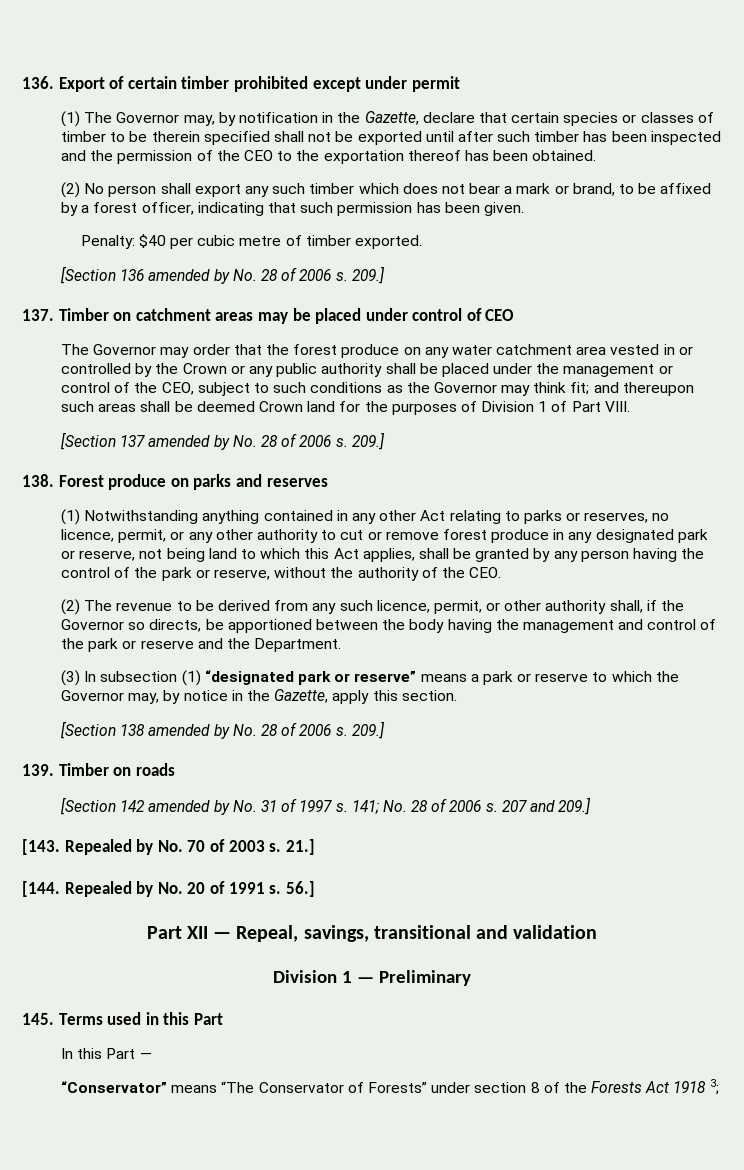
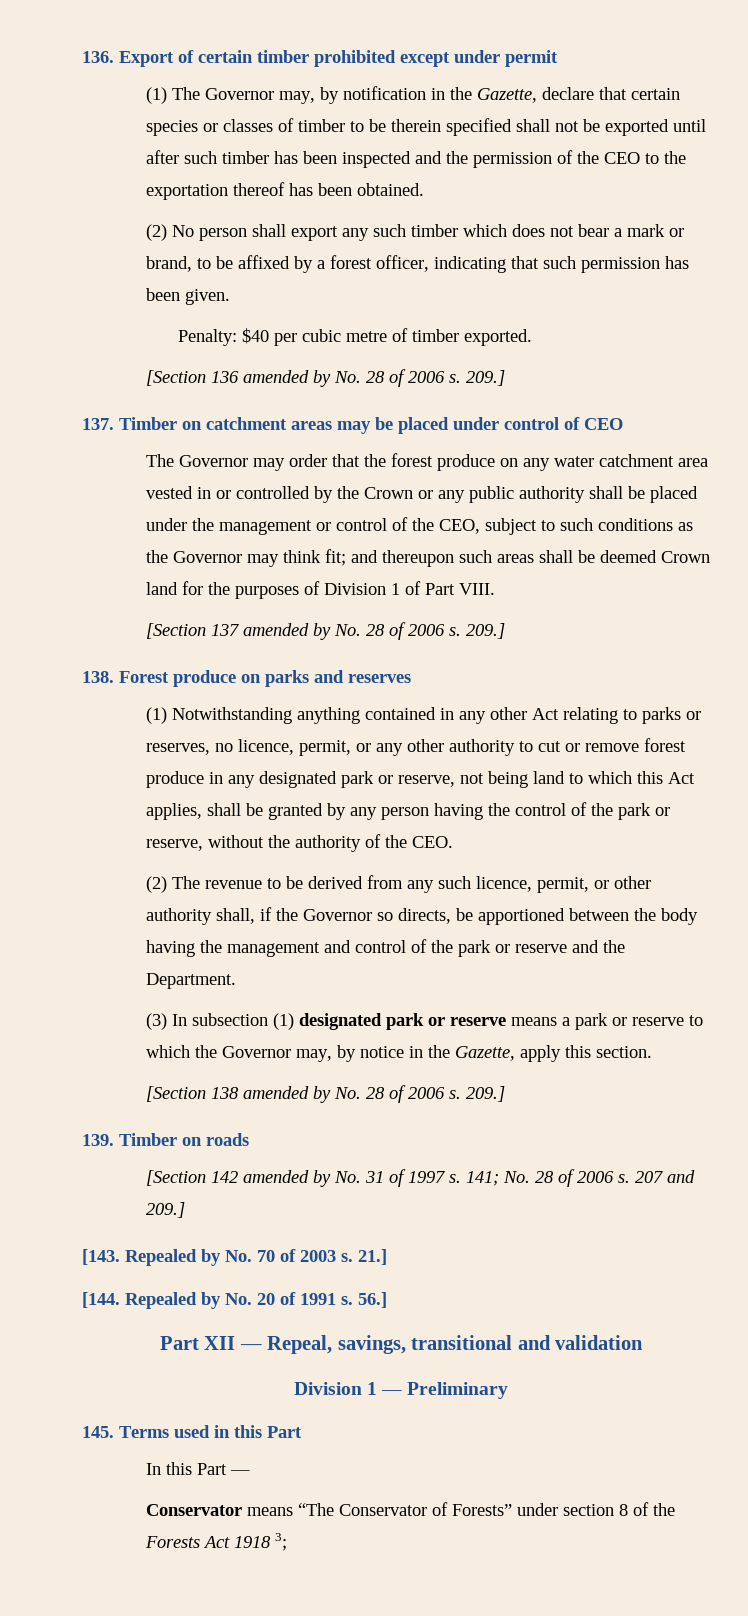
- (3) In subsection (1) “designated park or reserve” means a park or reserve to which the Governor may, by notice in the Gazette, apply this section.
+ (3) In subsection (1) designated park or reserve means a park or reserve to which the Governor may, by notice in the Gazette, apply this section.
- “Conservator” means “The Conservator of Forests” under section 8 of the Forests Act 1918 3;
+ Conservator means “The Conservator of Forests” under section 8 of the Forests Act 1918 3;

